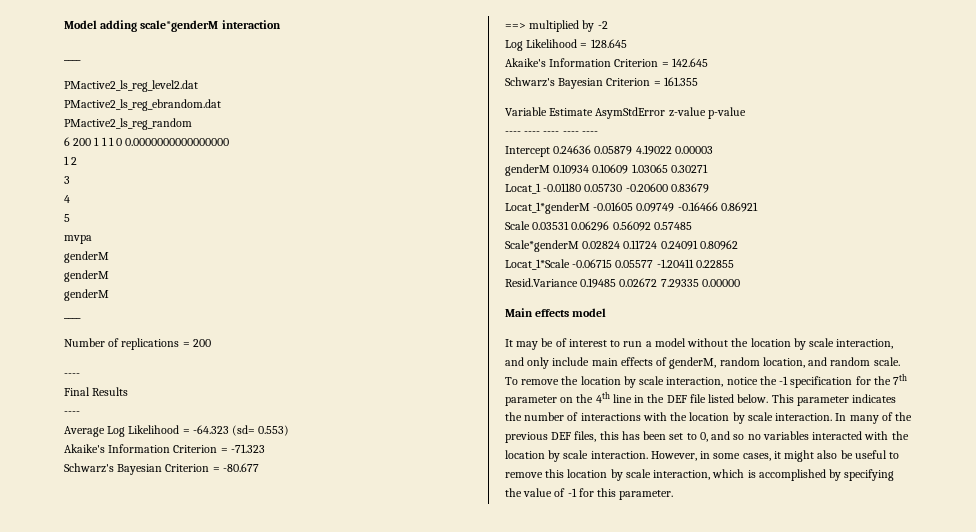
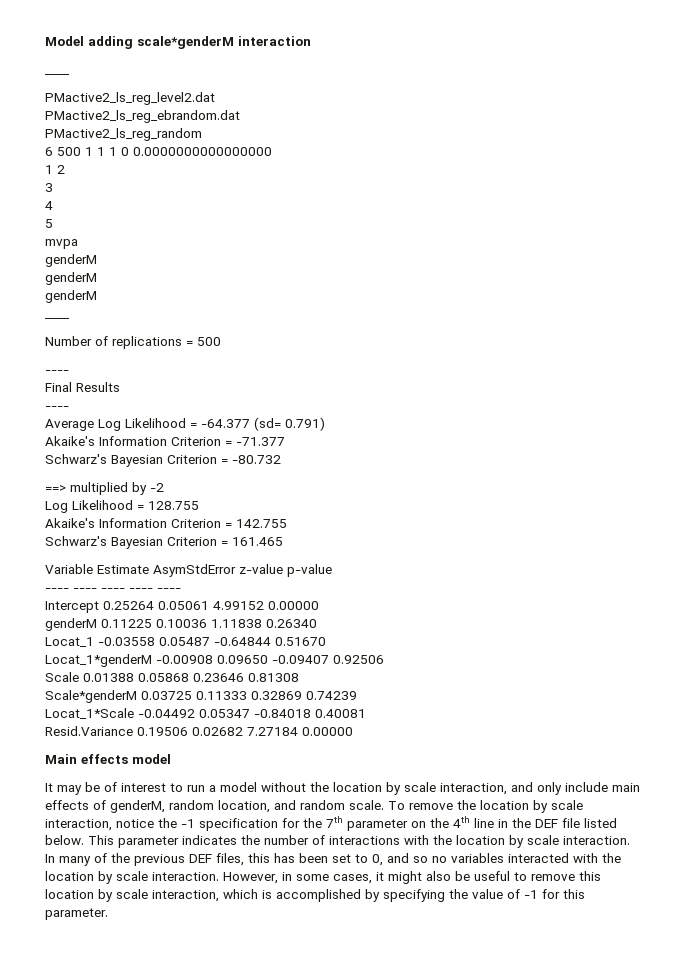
- 6 200 1 1 1 0 0.0000000000000000
+ 6 500 1 1 1 0 0.0000000000000000
- Number of replications = 200
+ Number of replications = 500
- Average Log Likelihood = -64.323 (sd= 0.553)
- Akaike's Information Criterion = -71.323
- Schwarz's Bayesian Criterion = -80.677
+ Average Log Likelihood = -64.377 (sd= 0.791)
+ Akaike's Information Criterion = -71.377
+ Schwarz's Bayesian Criterion = -80.732
- Log Likelihood = 128.645
- Akaike's Information Criterion = 142.645
- Schwarz's Bayesian Criterion = 161.355
+ Log Likelihood = 128.755
+ Akaike's Information Criterion = 142.755
+ Schwarz's Bayesian Criterion = 161.465
- Intercept 0.24636 0.05879 4.19022 0.00003
- genderM 0.10934 0.10609 1.03065 0.30271
- Locat_1 -0.01180 0.05730 -0.20600 0.83679
- Locat_1*genderM -0.01605 0.09749 -0.16466 0.86921
- Scale 0.03531 0.06296 0.56092 0.57485
- Scale*genderM 0.02824 0.11724 0.24091 0.80962
- Locat_1*Scale -0.06715 0.05577 -1.20411 0.22855
- Resid.Variance 0.19485 0.02672 7.29335 0.00000
+ Intercept 0.25264 0.05061 4.99152 0.00000
+ genderM 0.11225 0.10036 1.11838 0.26340
+ Locat_1 -0.03558 0.05487 -0.64844 0.51670
+ Locat_1*genderM -0.00908 0.09650 -0.09407 0.92506
+ Scale 0.01388 0.05868 0.23646 0.81308
+ Scale*genderM 0.03725 0.11333 0.32869 0.74239
+ Locat_1*Scale -0.04492 0.05347 -0.84018 0.40081
+ Resid.Variance 0.19506 0.02682 7.27184 0.00000

